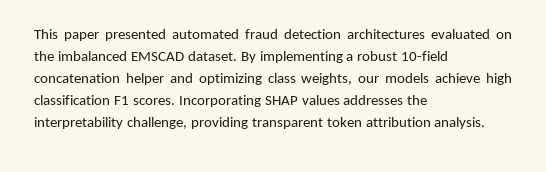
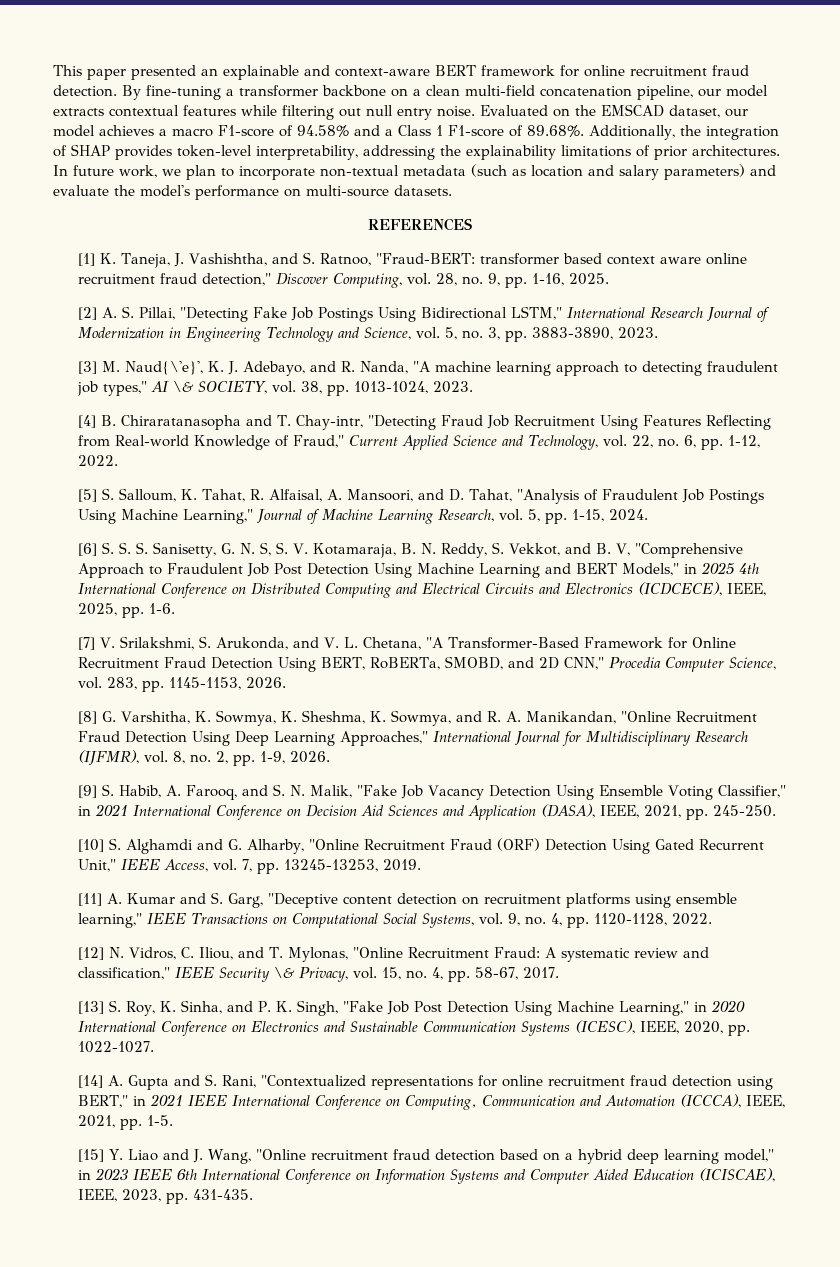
- This paper presented automated fraud detection architectures evaluated on the imbalanced EMSCAD dataset. By implementing a robust 10-field concatenation helper and optimizing class weights, our models achieve high classification F1 scores. Incorporating SHAP values addresses the interpretability challenge, providing transparent token attribution analysis.
+ This paper presented an explainable and context-aware BERT framework for online recruitment fraud detection. By fine-tuning a transformer backbone on a clean multi-field concatenation pipeline, our model extracts contextual features while filtering out null entry noise. Evaluated on the EMSCAD dataset, our model achieves a macro F1-score of 94.58% and a Class 1 F1-score of 89.68%. Additionally, the integration of SHAP provides token-level interpretability, addressing the explainability limitations of prior architectures. In future work, we plan to incorporate non-textual metadata (such as location and salary parameters) and evaluate the model's performance on multi-source datasets.
+ REFERENCES
+ [1] K. Taneja, J. Vashishtha, and S. Ratnoo, "Fraud-BERT: transformer based context aware online recruitment fraud detection," Discover Computing, vol. 28, no. 9, pp. 1-16, 2025.
+ [2] A. S. Pillai, "Detecting Fake Job Postings Using Bidirectional LSTM," International Research Journal of Modernization in Engineering Technology and Science, vol. 5, no. 3, pp. 3883-3890, 2023.
+ [3] M. Naud{\'e}', K. J. Adebayo, and R. Nanda, "A machine learning approach to detecting fraudulent job types," AI \& SOCIETY, vol. 38, pp. 1013-1024, 2023.
+ [4] B. Chiraratanasopha and T. Chay-intr, "Detecting Fraud Job Recruitment Using Features Reflecting from Real-world Knowledge of Fraud," Current Applied Science and Technology, vol. 22, no. 6, pp. 1-12, 2022.
+ [5] S. Salloum, K. Tahat, R. Alfaisal, A. Mansoori, and D. Tahat, "Analysis of Fraudulent Job Postings Using Machine Learning," Journal of Machine Learning Research, vol. 5, pp. 1-15, 2024.
+ [6] S. S. S. Sanisetty, G. N. S, S. V. Kotamaraja, B. N. Reddy, S. Vekkot, and B. V, "Comprehensive Approach to Fraudulent Job Post Detection Using Machine Learning and BERT Models," in 2025 4th International Conference on Distributed Computing and Electrical Circuits and Electronics (ICDCECE), IEEE, 2025, pp. 1-6.
+ [7] V. Srilakshmi, S. Arukonda, and V. L. Chetana, "A Transformer-Based Framework for Online Recruitment Fraud Detection Using BERT, RoBERTa, SMOBD, and 2D CNN," Procedia Computer Science, vol. 283, pp. 1145-1153, 2026.
+ [8] G. Varshitha, K. Sowmya, K. Sheshma, K. Sowmya, and R. A. Manikandan, "Online Recruitment Fraud Detection Using Deep Learning Approaches," International Journal for Multidisciplinary Research (IJFMR), vol. 8, no. 2, pp. 1-9, 2026.
+ [9] S. Habib, A. Farooq, and S. N. Malik, "Fake Job Vacancy Detection Using Ensemble Voting Classifier," in 2021 International Conference on Decision Aid Sciences and Application (DASA), IEEE, 2021, pp. 245-250.
+ [10] S. Alghamdi and G. Alharby, "Online Recruitment Fraud (ORF) Detection Using Gated Recurrent Unit," IEEE Access, vol. 7, pp. 13245-13253, 2019.
+ [11] A. Kumar and S. Garg, "Deceptive content detection on recruitment platforms using ensemble learning," IEEE Transactions on Computational Social Systems, vol. 9, no. 4, pp. 1120-1128, 2022.
+ [12] N. Vidros, C. Iliou, and T. Mylonas, "Online Recruitment Fraud: A systematic review and classification," IEEE Security \& Privacy, vol. 15, no. 4, pp. 58-67, 2017.
+ [13] S. Roy, K. Sinha, and P. K. Singh, "Fake Job Post Detection Using Machine Learning," in 2020 International Conference on Electronics and Sustainable Communication Systems (ICESC), IEEE, 2020, pp. 1022-1027.
+ [14] A. Gupta and S. Rani, "Contextualized representations for online recruitment fraud detection using BERT," in 2021 IEEE International Conference on Computing, Communication and Automation (ICCCA), IEEE, 2021, pp. 1-5.
+ [15] Y. Liao and J. Wang, "Online recruitment fraud detection based on a hybrid deep learning model," in 2023 IEEE 6th International Conference on Information Systems and Computer Aided Education (ICISCAE), IEEE, 2023, pp. 431-435.

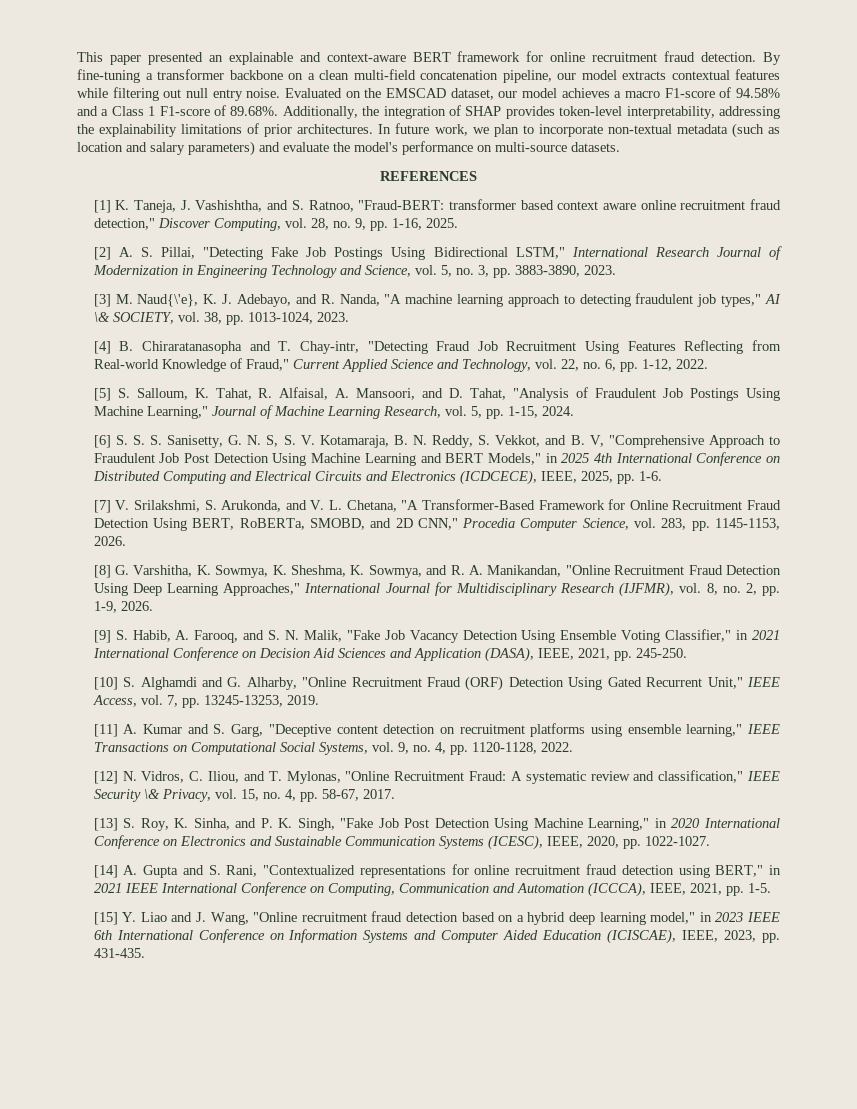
- [3] M. Naud{\'e}', K. J. Adebayo, and R. Nanda, "A machine learning approach to detecting fraudulent job types," AI \& SOCIETY, vol. 38, pp. 1013-1024, 2023.
+ [3] M. Naud{\'e}, K. J. Adebayo, and R. Nanda, "A machine learning approach to detecting fraudulent job types," AI \& SOCIETY, vol. 38, pp. 1013-1024, 2023.

